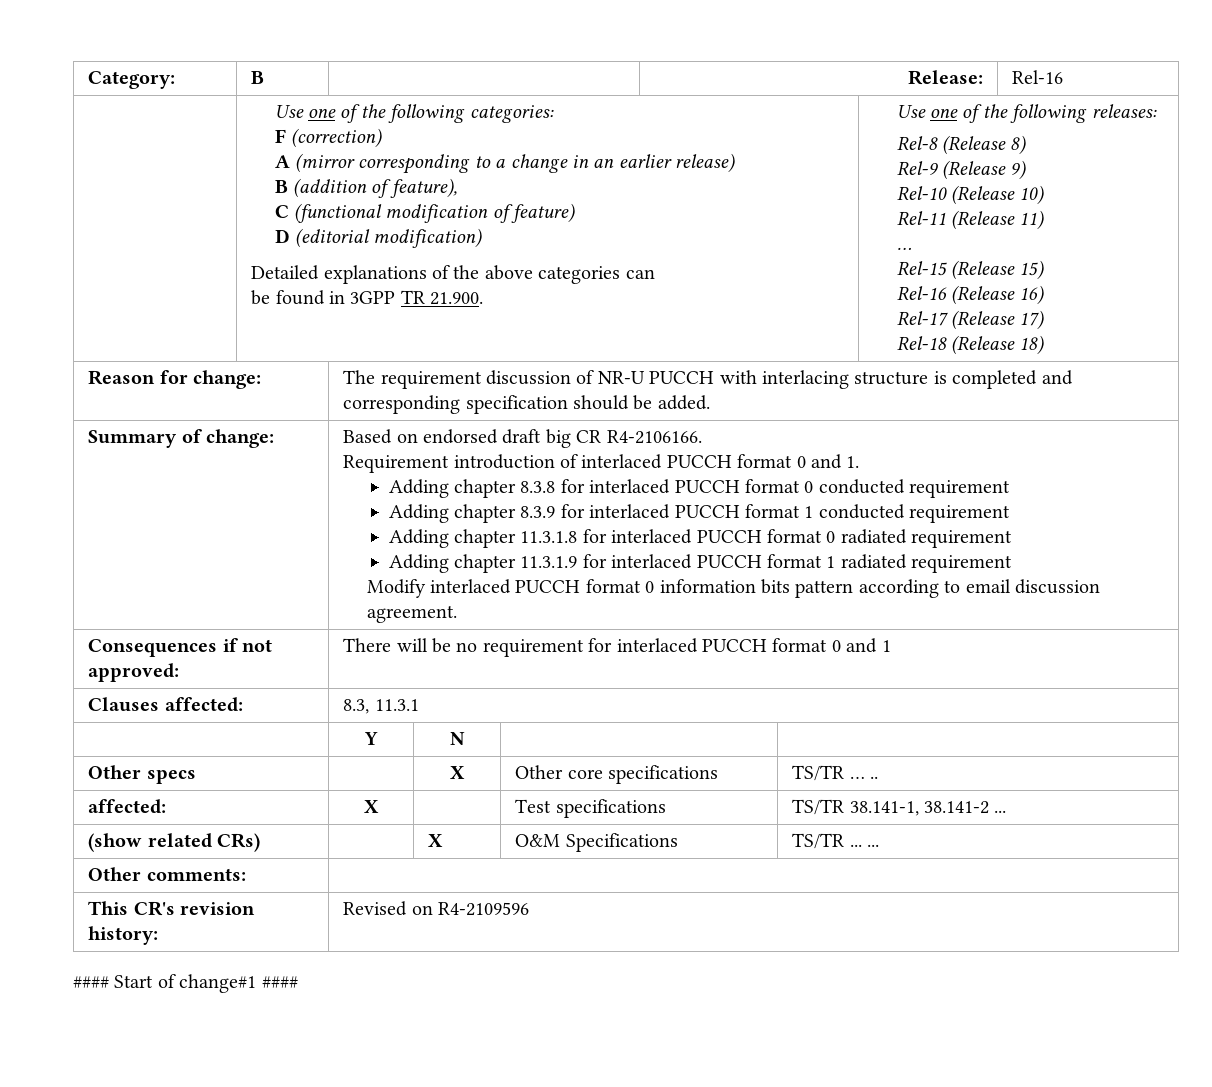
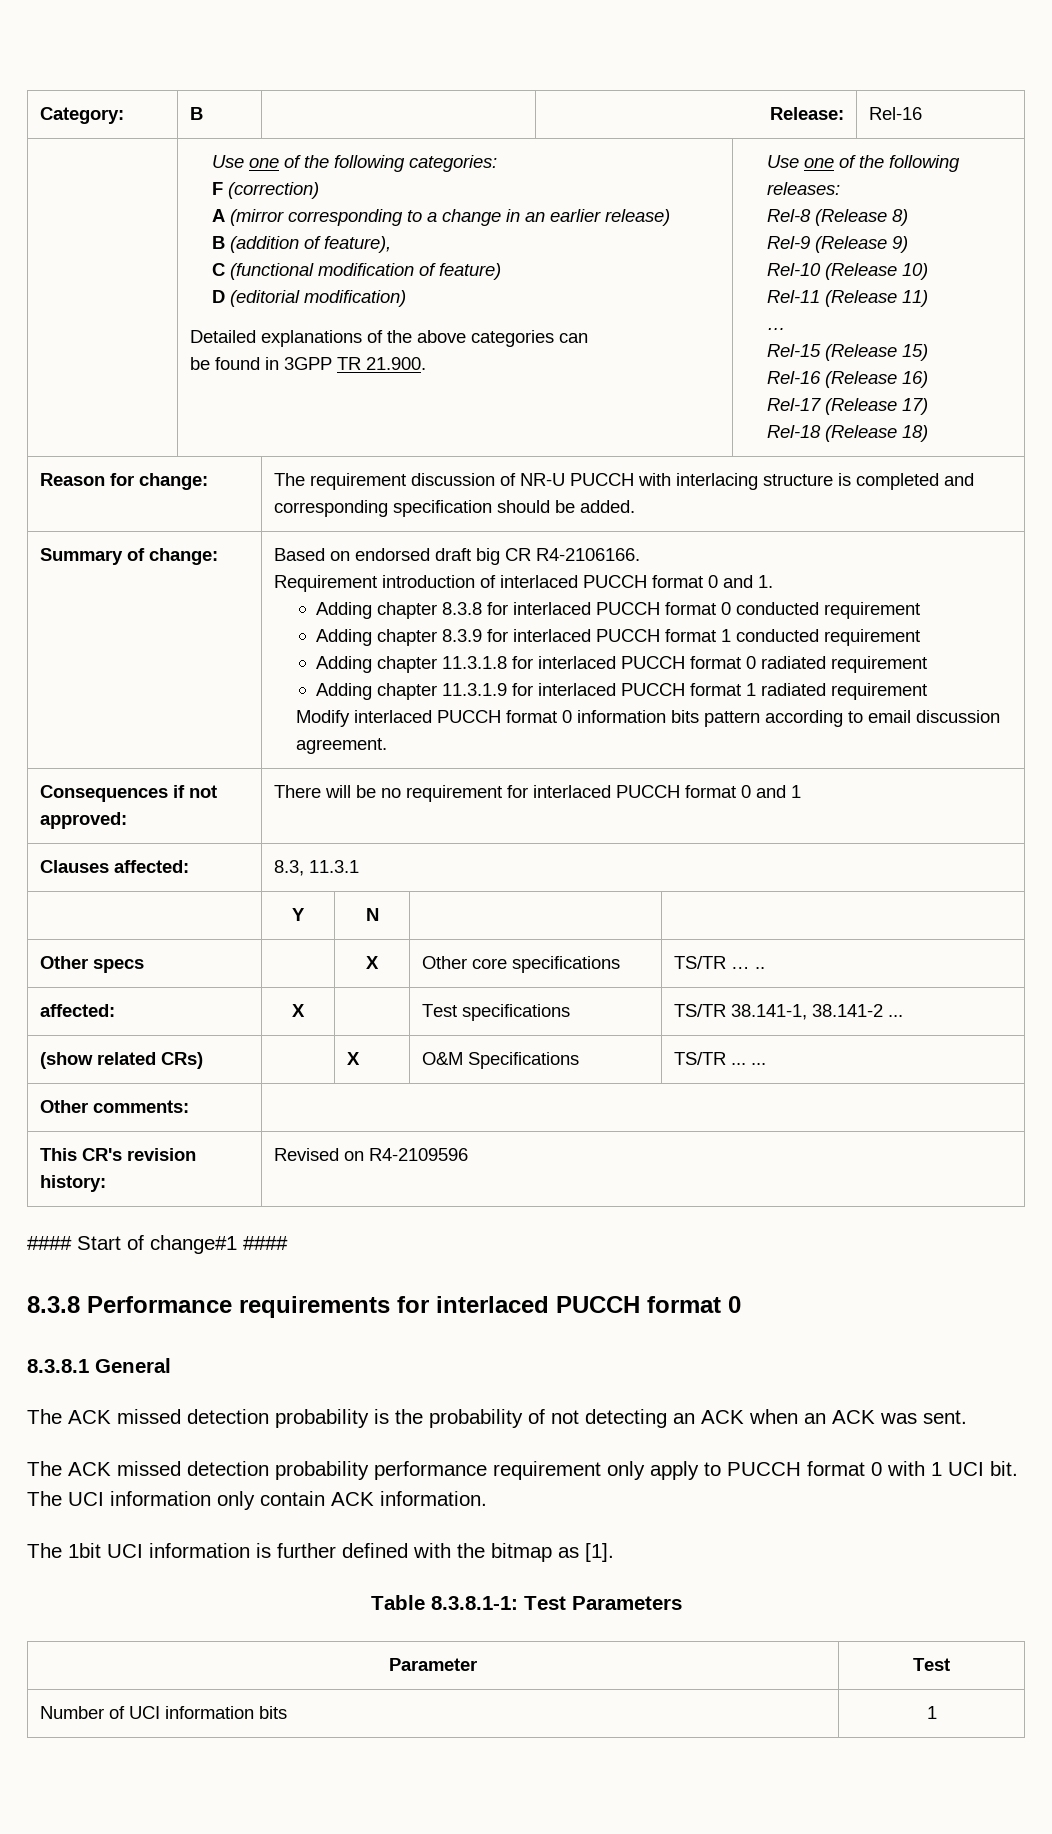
+ 8.3.8 Performance requirements for interlaced PUCCH format 0
+ 8.3.8.1 General
+ The ACK missed detection probability is the probability of not detecting an ACK when an ACK was sent.
+ The ACK missed detection probability performance requirement only apply to PUCCH format 0 with 1 UCI bit. The UCI information only contain ACK information.
+ The 1bit UCI information is further defined with the bitmap as [1].
+ Table 8.3.8.1-1: Test Parameters
+ Parameter | Test
+ Number of UCI information bits | 1

